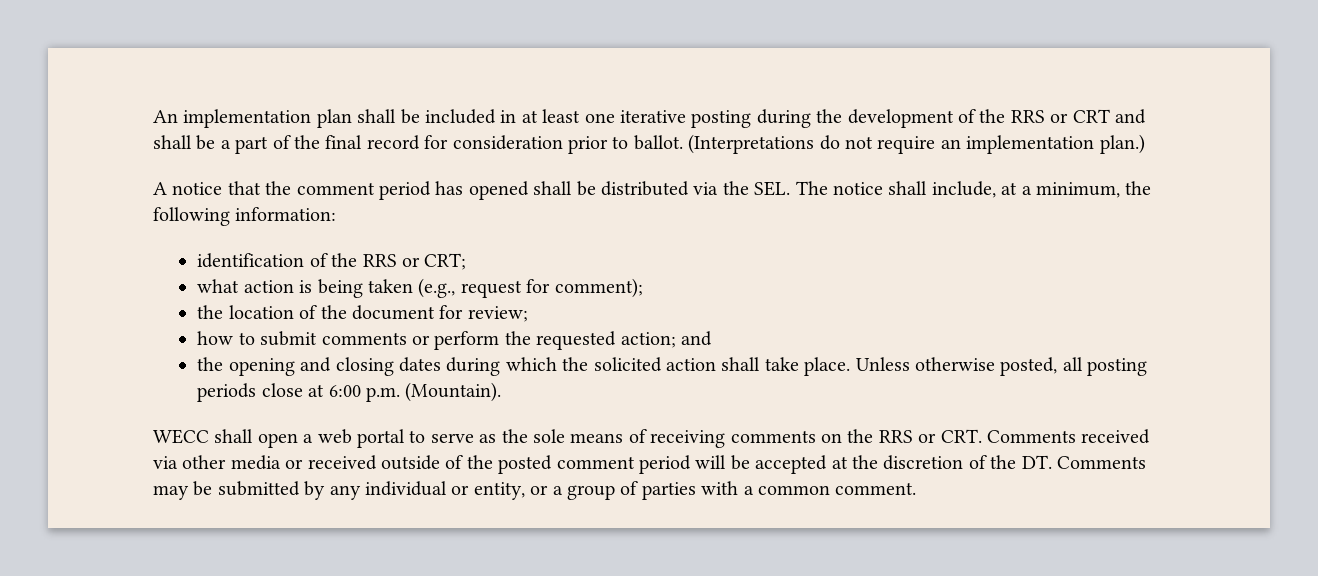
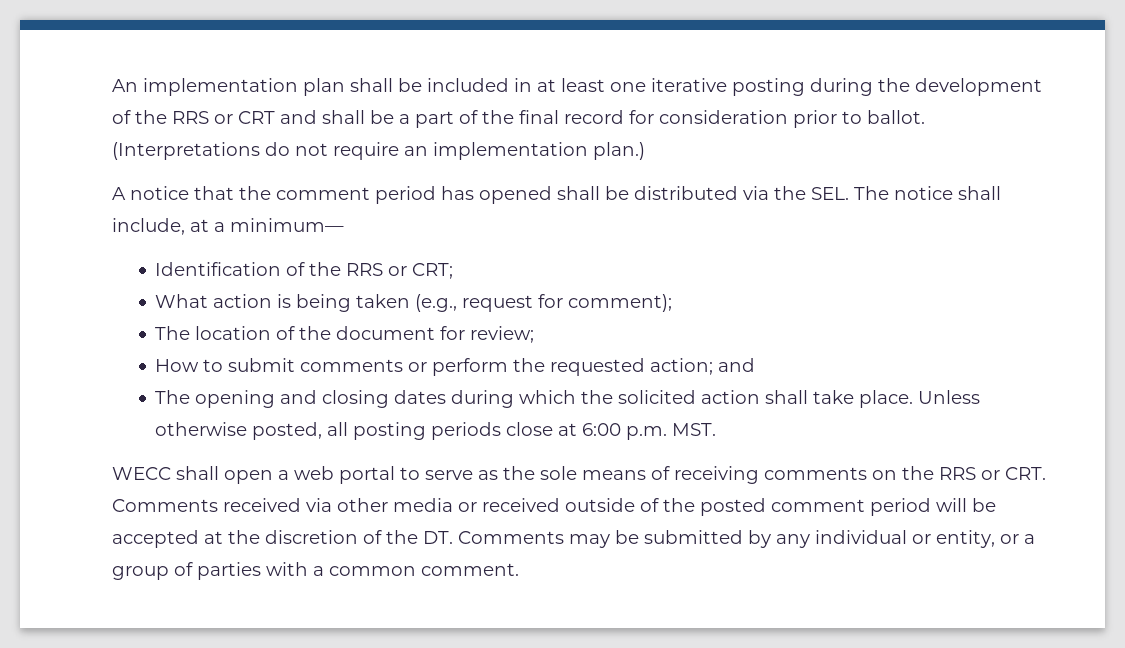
- A notice that the comment period has opened shall be distributed via the SEL. The notice shall include, at a minimum, the following information:
- identification of the RRS or CRT;
+ A notice that the comment period has opened shall be distributed via the SEL. The notice shall include, at a minimum—
+ Identification of the RRS or CRT;
- what action is being taken (e.g., request for comment);
+ What action is being taken (e.g., request for comment);
- the location of the document for review;
+ The location of the document for review;
- how to submit comments or perform the requested action; and
+ How to submit comments or perform the requested action; and
- the opening and closing dates during which the solicited action shall take place.
+ The opening and closing dates during which the solicited action shall take place.
- Unless otherwise posted, all posting periods close at 6:00 p.m. (Mountain).
+ Unless otherwise posted, all posting periods close at 6:00 p.m. MST.

